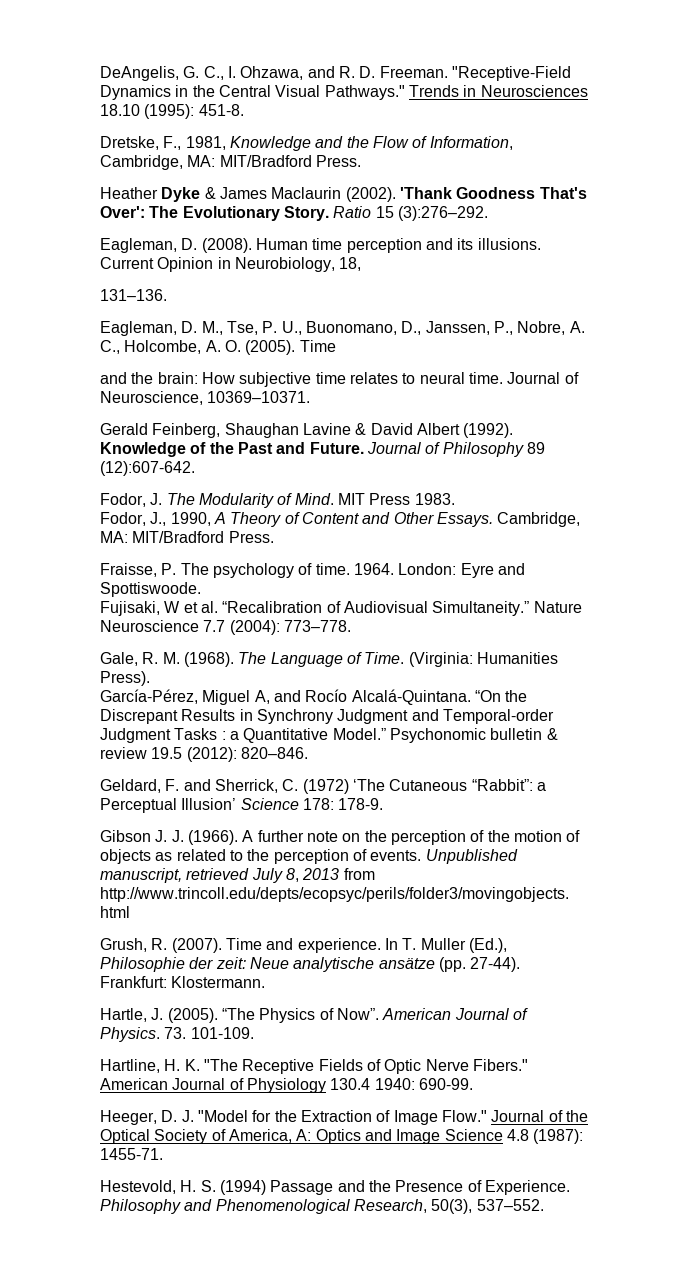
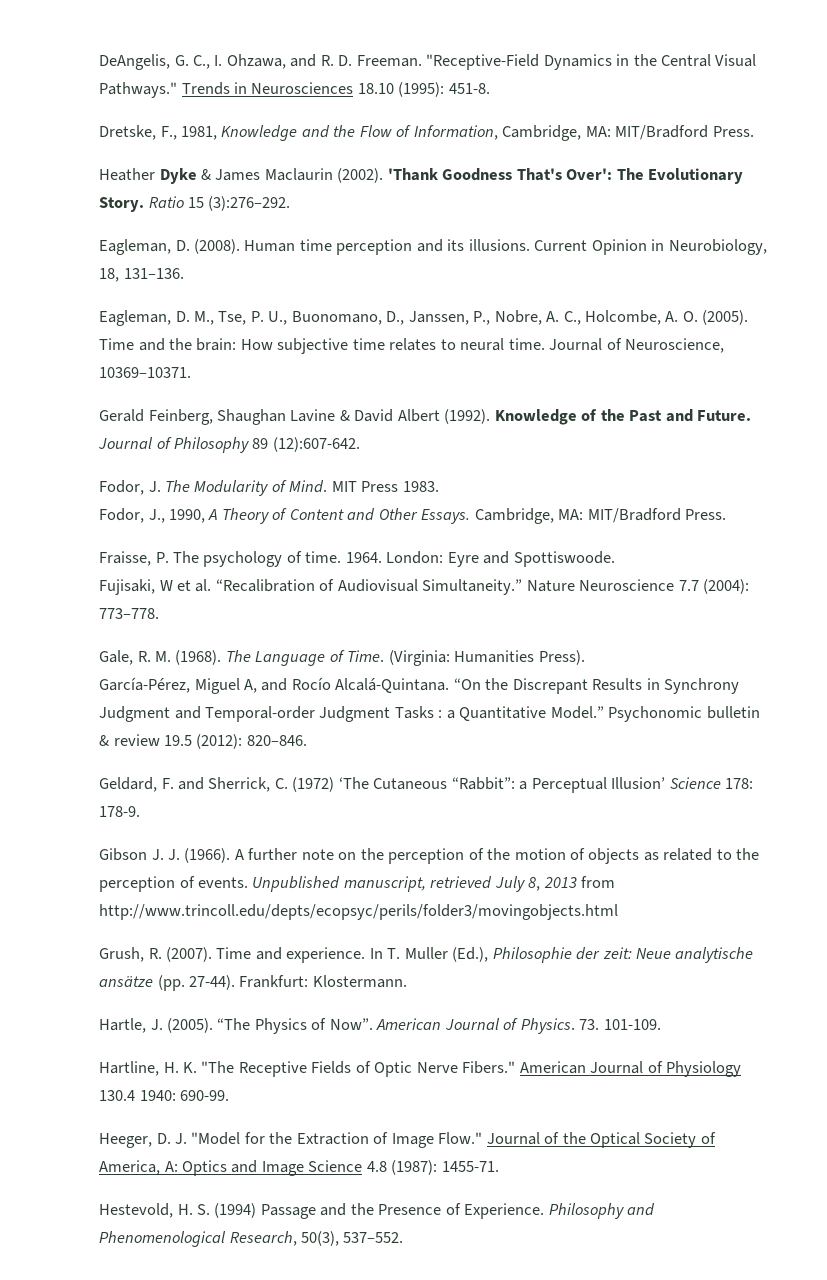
- Current Opinion in Neurobiology, 18,
- 131–136.
+ Current Opinion in Neurobiology, 18, 131–136.
- Eagleman, D. M., Tse, P. U., Buonomano, D., Janssen, P., Nobre, A. C., Holcombe, A. O. (2005). Time
- and the brain: How subjective time relates to neural time.
+ Eagleman, D. M., Tse, P. U., Buonomano, D., Janssen, P., Nobre, A. C., Holcombe, A. O. (2005). Time and the brain: How subjective time relates to neural time.

